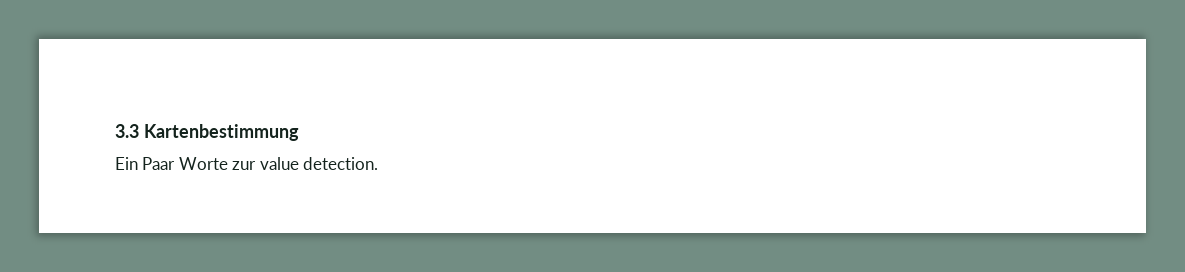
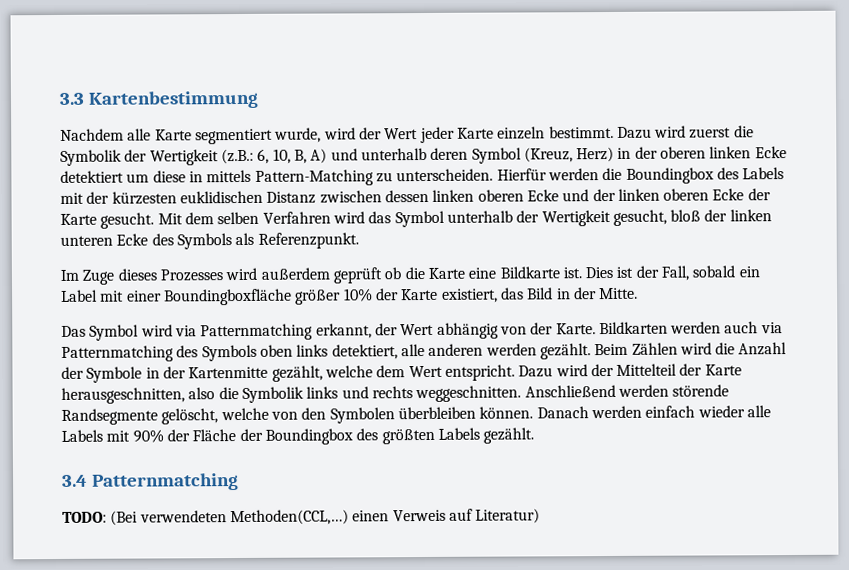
- Ein Paar Worte zur value detection.
+ Nachdem alle Karte segmentiert wurde, wird der Wert jeder Karte einzeln bestimmt. Dazu wird zuerst die Symbolik der Wertigkeit (z.B.: 6, 10, B, A) und unterhalb deren Symbol (Kreuz, Herz) in der oberen linken Ecke detektiert um diese in mittels Pattern-Matching zu unterscheiden. Hierfür werden die Boundingbox des Labels mit der kürzesten euklidischen Distanz zwischen dessen linken oberen Ecke und der linken oberen Ecke der Karte gesucht. Mit dem selben Verfahren wird das Symbol unterhalb der Wertigkeit gesucht, bloß der linken unteren Ecke des Symbols als Referenzpunkt.
+ Im Zuge dieses Prozesses wird außerdem geprüft ob die Karte eine Bildkarte ist. Dies ist der Fall, sobald ein Label mit einer Boundingboxfläche größer 10% der Karte existiert, das Bild in der Mitte.
+ Das Symbol wird via Patternmatching erkannt, der Wert abhängig von der Karte. Bildkarten werden auch via Patternmatching des Symbols oben links detektiert, alle anderen werden gezählt. Beim Zählen wird die Anzahl der Symbole in der Kartenmitte gezählt, welche dem Wert entspricht. Dazu wird der Mittelteil der Karte herausgeschnitten, also die Symbolik links und rechts weggeschnitten. Anschließend werden störende Randsegmente gelöscht, welche von den Symbolen überbleiben können. Danach werden einfach wieder alle Labels mit 90% der Fläche der Boundingbox des größten Labels gezählt.
+ 3.4 Patternmatching
+ TODO: (Bei verwendeten Methoden(CCL,…) einen Verweis auf Literatur)

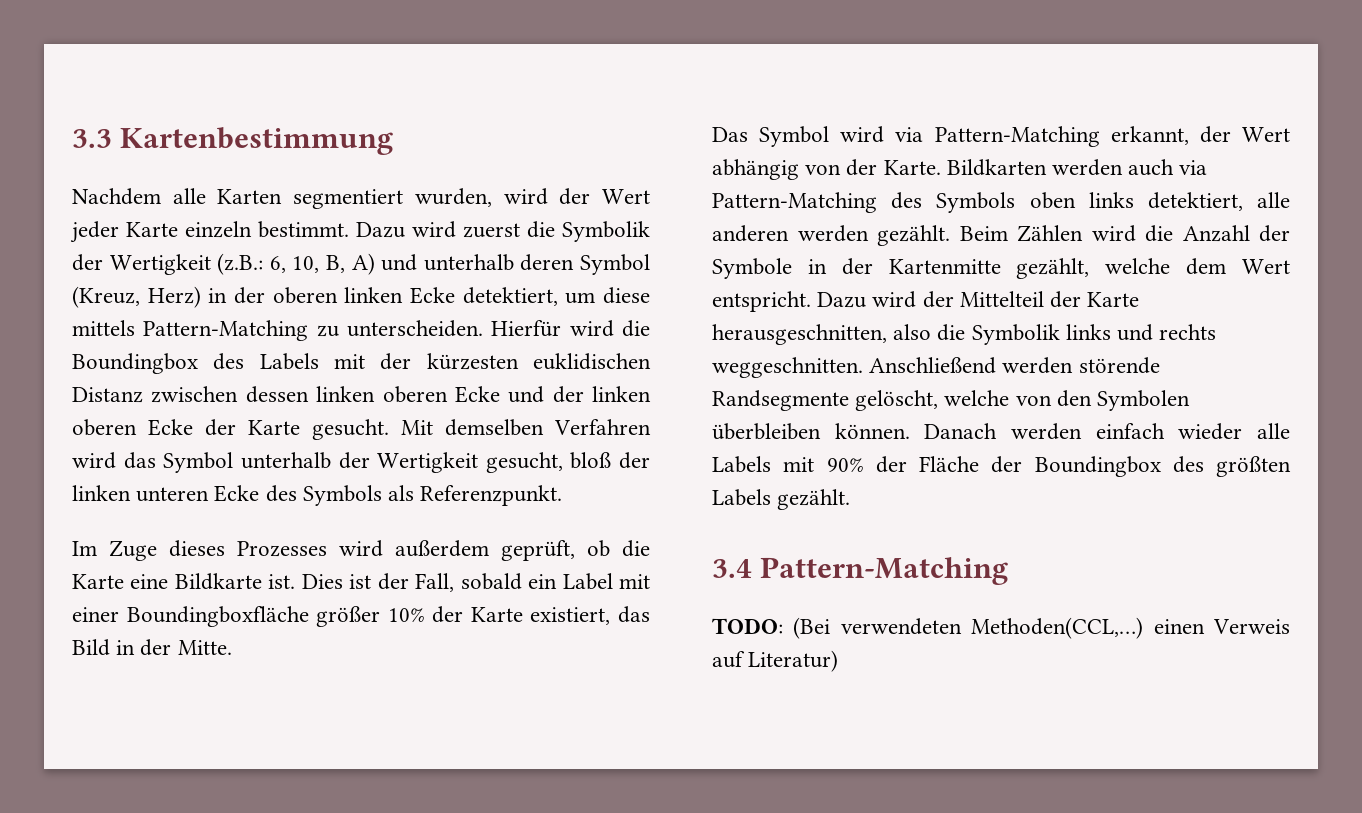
- Nachdem alle Karte segmentiert wurde, wird der Wert jeder Karte einzeln bestimmt.
+ Nachdem alle Karten segmentiert wurden, wird der Wert jeder Karte einzeln bestimmt.
- Dazu wird zuerst die Symbolik der Wertigkeit (z.B.: 6, 10, B, A) und unterhalb deren Symbol (Kreuz, Herz) in der oberen linken Ecke detektiert um diese in mittels Pattern-Matching zu unterscheiden.
+ Dazu wird zuerst die Symbolik der Wertigkeit (z.B.: 6, 10, B, A) und unterhalb deren Symbol (Kreuz, Herz) in der oberen linken Ecke detektiert, um diese mittels Pattern-Matching zu unterscheiden.
- Hierfür werden die Boundingbox des Labels mit der kürzesten euklidischen Distanz zwischen dessen linken oberen Ecke und der linken oberen Ecke der Karte gesucht.
+ Hierfür wird die Boundingbox des Labels mit der kürzesten euklidischen Distanz zwischen dessen linken oberen Ecke und der linken oberen Ecke der Karte gesucht.
- Mit dem selben Verfahren wird das Symbol unterhalb der Wertigkeit gesucht, bloß der linken unteren Ecke des Symbols als Referenzpunkt.
+ Mit demselben Verfahren wird das Symbol unterhalb der Wertigkeit gesucht, bloß der linken unteren Ecke des Symbols als Referenzpunkt.
- Im Zuge dieses Prozesses wird außerdem geprüft ob die Karte eine Bildkarte ist.
+ Im Zuge dieses Prozesses wird außerdem geprüft, ob die Karte eine Bildkarte ist.
- Das Symbol wird via Patternmatching erkannt, der Wert abhängig von der Karte.
+ Das Symbol wird via Pattern-Matching erkannt, der Wert abhängig von der Karte.
- Bildkarten werden auch via Patternmatching des Symbols oben links detektiert, alle anderen werden gezählt.
+ Bildkarten werden auch via Pattern-Matching des Symbols oben links detektiert, alle anderen werden gezählt.
- 3.4 Patternmatching
+ 3.4 Pattern-Matching

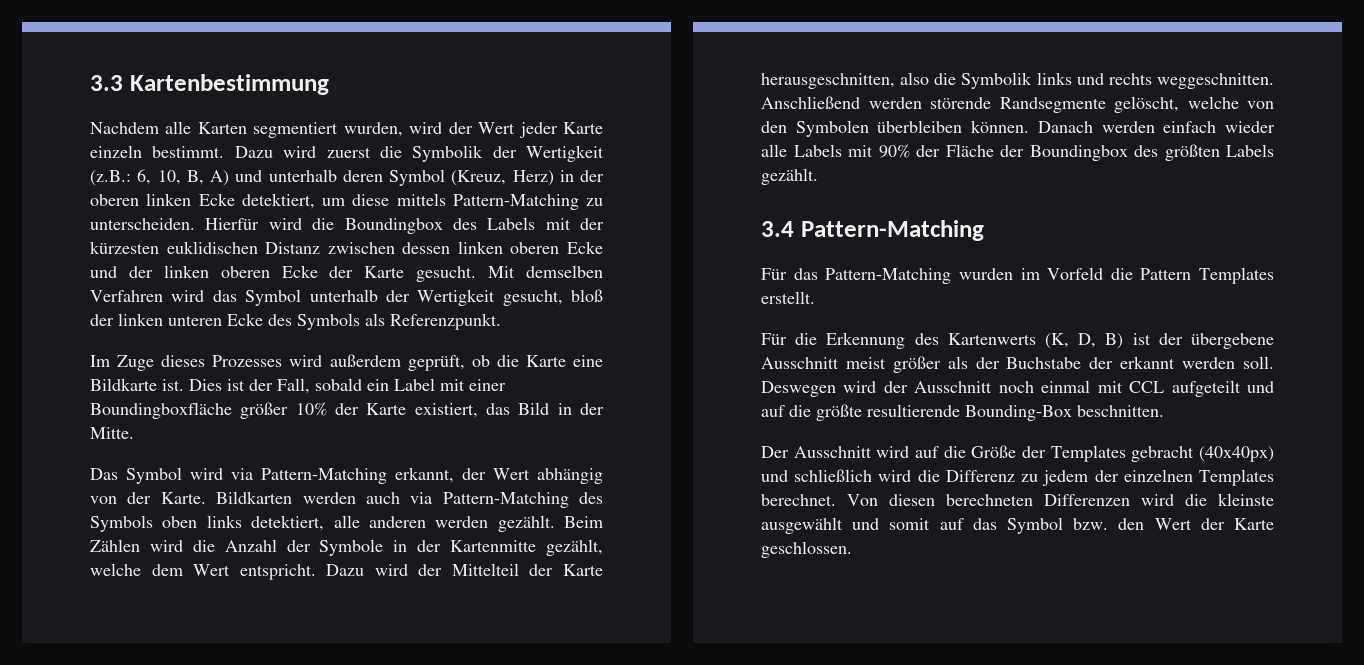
- TODO: (Bei verwendeten Methoden(CCL,…) einen Verweis auf Literatur)
+ Für das Pattern-Matching wurden im Vorfeld die Pattern Templates erstellt.
+ Für die Erkennung des Kartenwerts (K, D, B) ist der übergebene Ausschnitt meist größer als der Buchstabe der erkannt werden soll. Deswegen wird der Ausschnitt noch einmal mit CCL aufgeteilt und auf die größte resultierende Bounding-Box beschnitten.
+ Der Ausschnitt wird auf die Größe der Templates gebracht (40x40px) und schließlich wird die Differenz zu jedem der einzelnen Templates berechnet. Von diesen berechneten Differenzen wird die kleinste ausgewählt und somit auf das Symbol bzw. den Wert der Karte geschlossen.

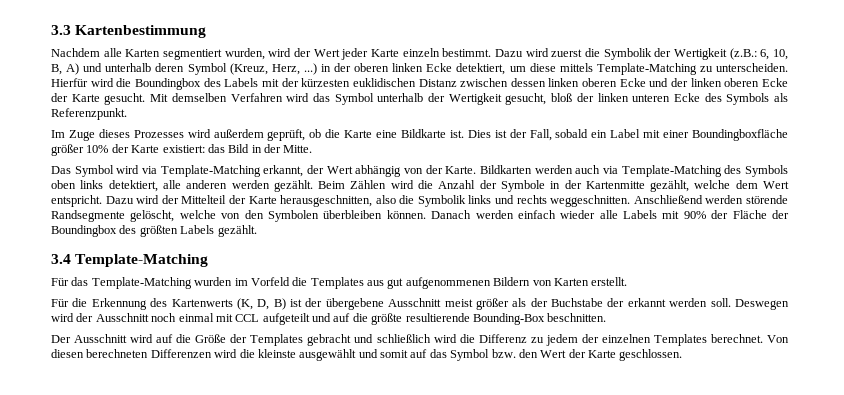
- Dazu wird zuerst die Symbolik der Wertigkeit (z.B.: 6, 10, B, A) und unterhalb deren Symbol (Kreuz, Herz) in der oberen linken Ecke detektiert, um diese mittels Pattern-Matching zu unterscheiden.
+ Dazu wird zuerst die Symbolik der Wertigkeit (z.B.: 6, 10, B, A) und unterhalb deren Symbol (Kreuz, Herz, ...) in der oberen linken Ecke detektiert, um diese mittels Template-Matching zu unterscheiden.
- Dies ist der Fall, sobald ein Label mit einer Boundingboxfläche größer 10% der Karte existiert, das Bild in der Mitte.
+ Dies ist der Fall, sobald ein Label mit einer Boundingboxfläche größer 10% der Karte existiert: das Bild in der Mitte.
- Das Symbol wird via Pattern-Matching erkannt, der Wert abhängig von der Karte.
+ Das Symbol wird via Template-Matching erkannt, der Wert abhängig von der Karte.
- Bildkarten werden auch via Pattern-Matching des Symbols oben links detektiert, alle anderen werden gezählt.
+ Bildkarten werden auch via Template-Matching des Symbols oben links detektiert, alle anderen werden gezählt.
- 3.4 Pattern-Matching
+ 3.4 Template-Matching
- Für das Pattern-Matching wurden im Vorfeld die Pattern Templates erstellt.
+ Für das Template-Matching wurden im Vorfeld die Templates aus gut aufgenommenen Bildern von Karten erstellt.
- Der Ausschnitt wird auf die Größe der Templates gebracht (40x40px) und schließlich wird die Differenz zu jedem der einzelnen Templates berechnet.
+ Der Ausschnitt wird auf die Größe der Templates gebracht und schließlich wird die Differenz zu jedem der einzelnen Templates berechnet.

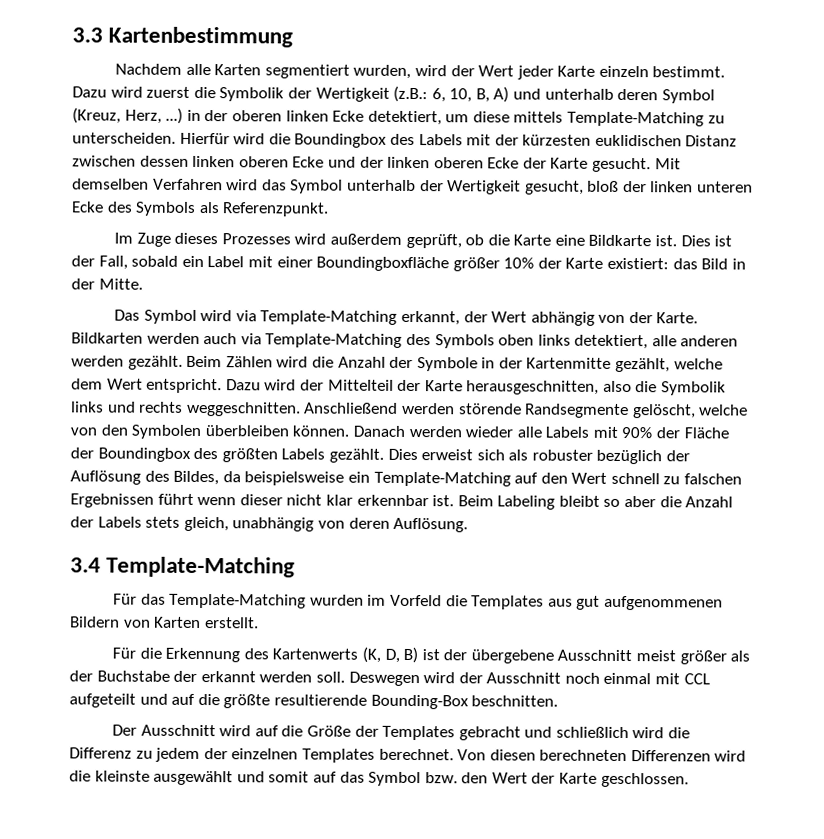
- Danach werden einfach wieder alle Labels mit 90% der Fläche der Boundingbox des größten Labels gezählt.
+ Danach werden wieder alle Labels mit 90% der Fläche der Boundingbox des größten Labels gezählt. Dies erweist sich als robuster bezüglich der Auflösung des Bildes, da beispielsweise ein Template-Matching auf den Wert schnell zu falschen Ergebnissen führt wenn dieser nicht klar erkennbar ist. Beim Labeling bleibt so aber die Anzahl der Labels stets gleich, unabhängig von deren Auflösung.

